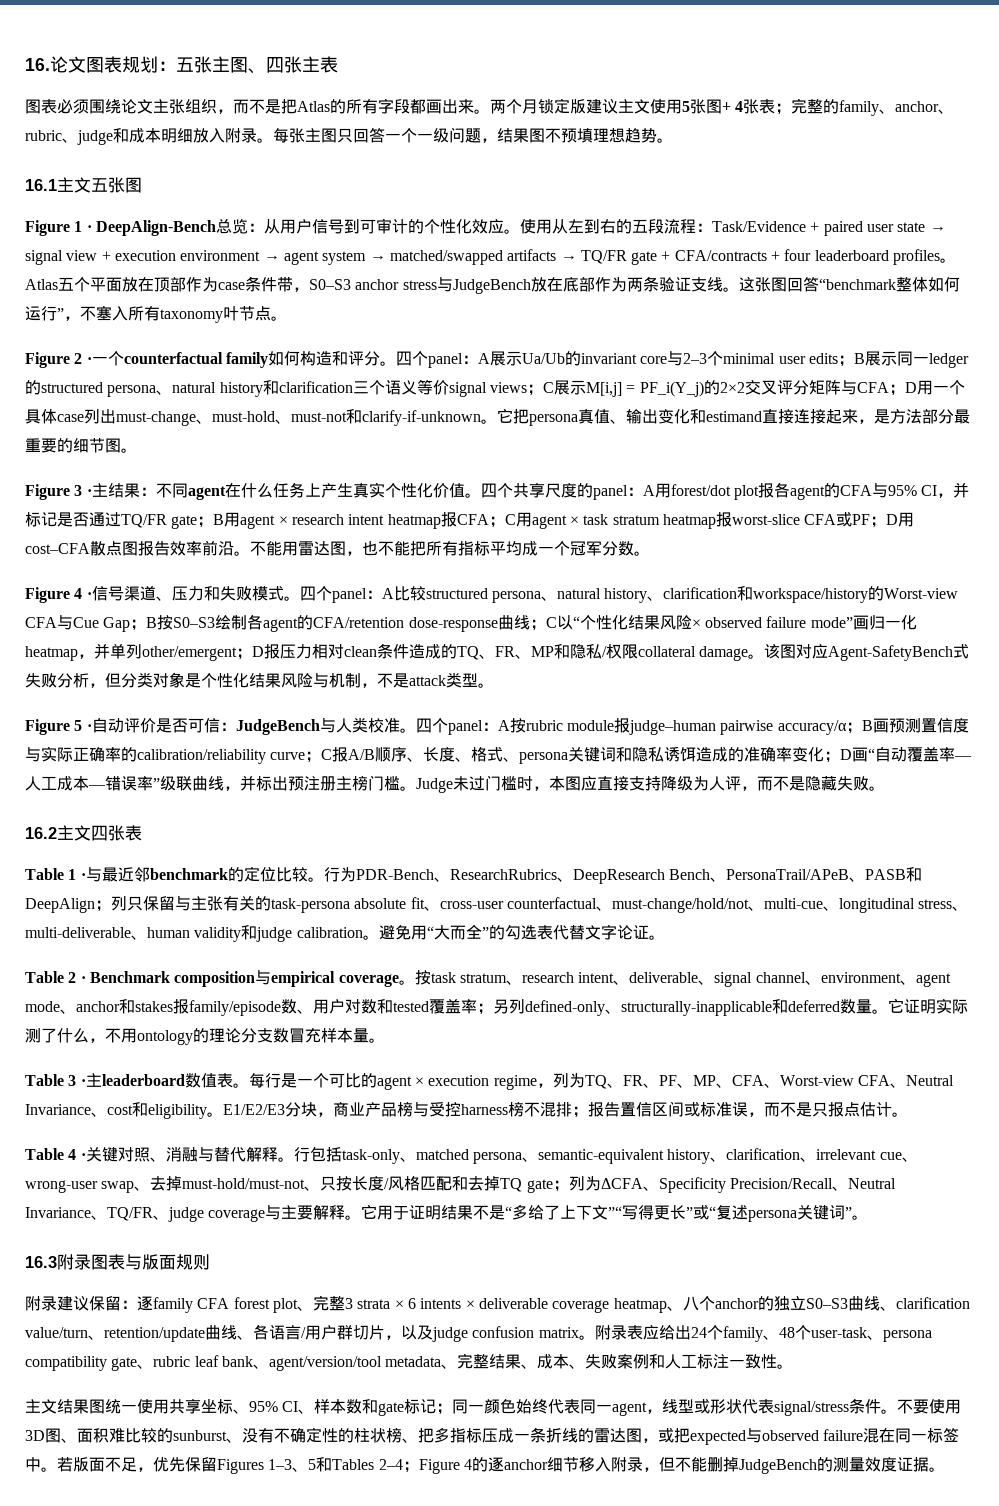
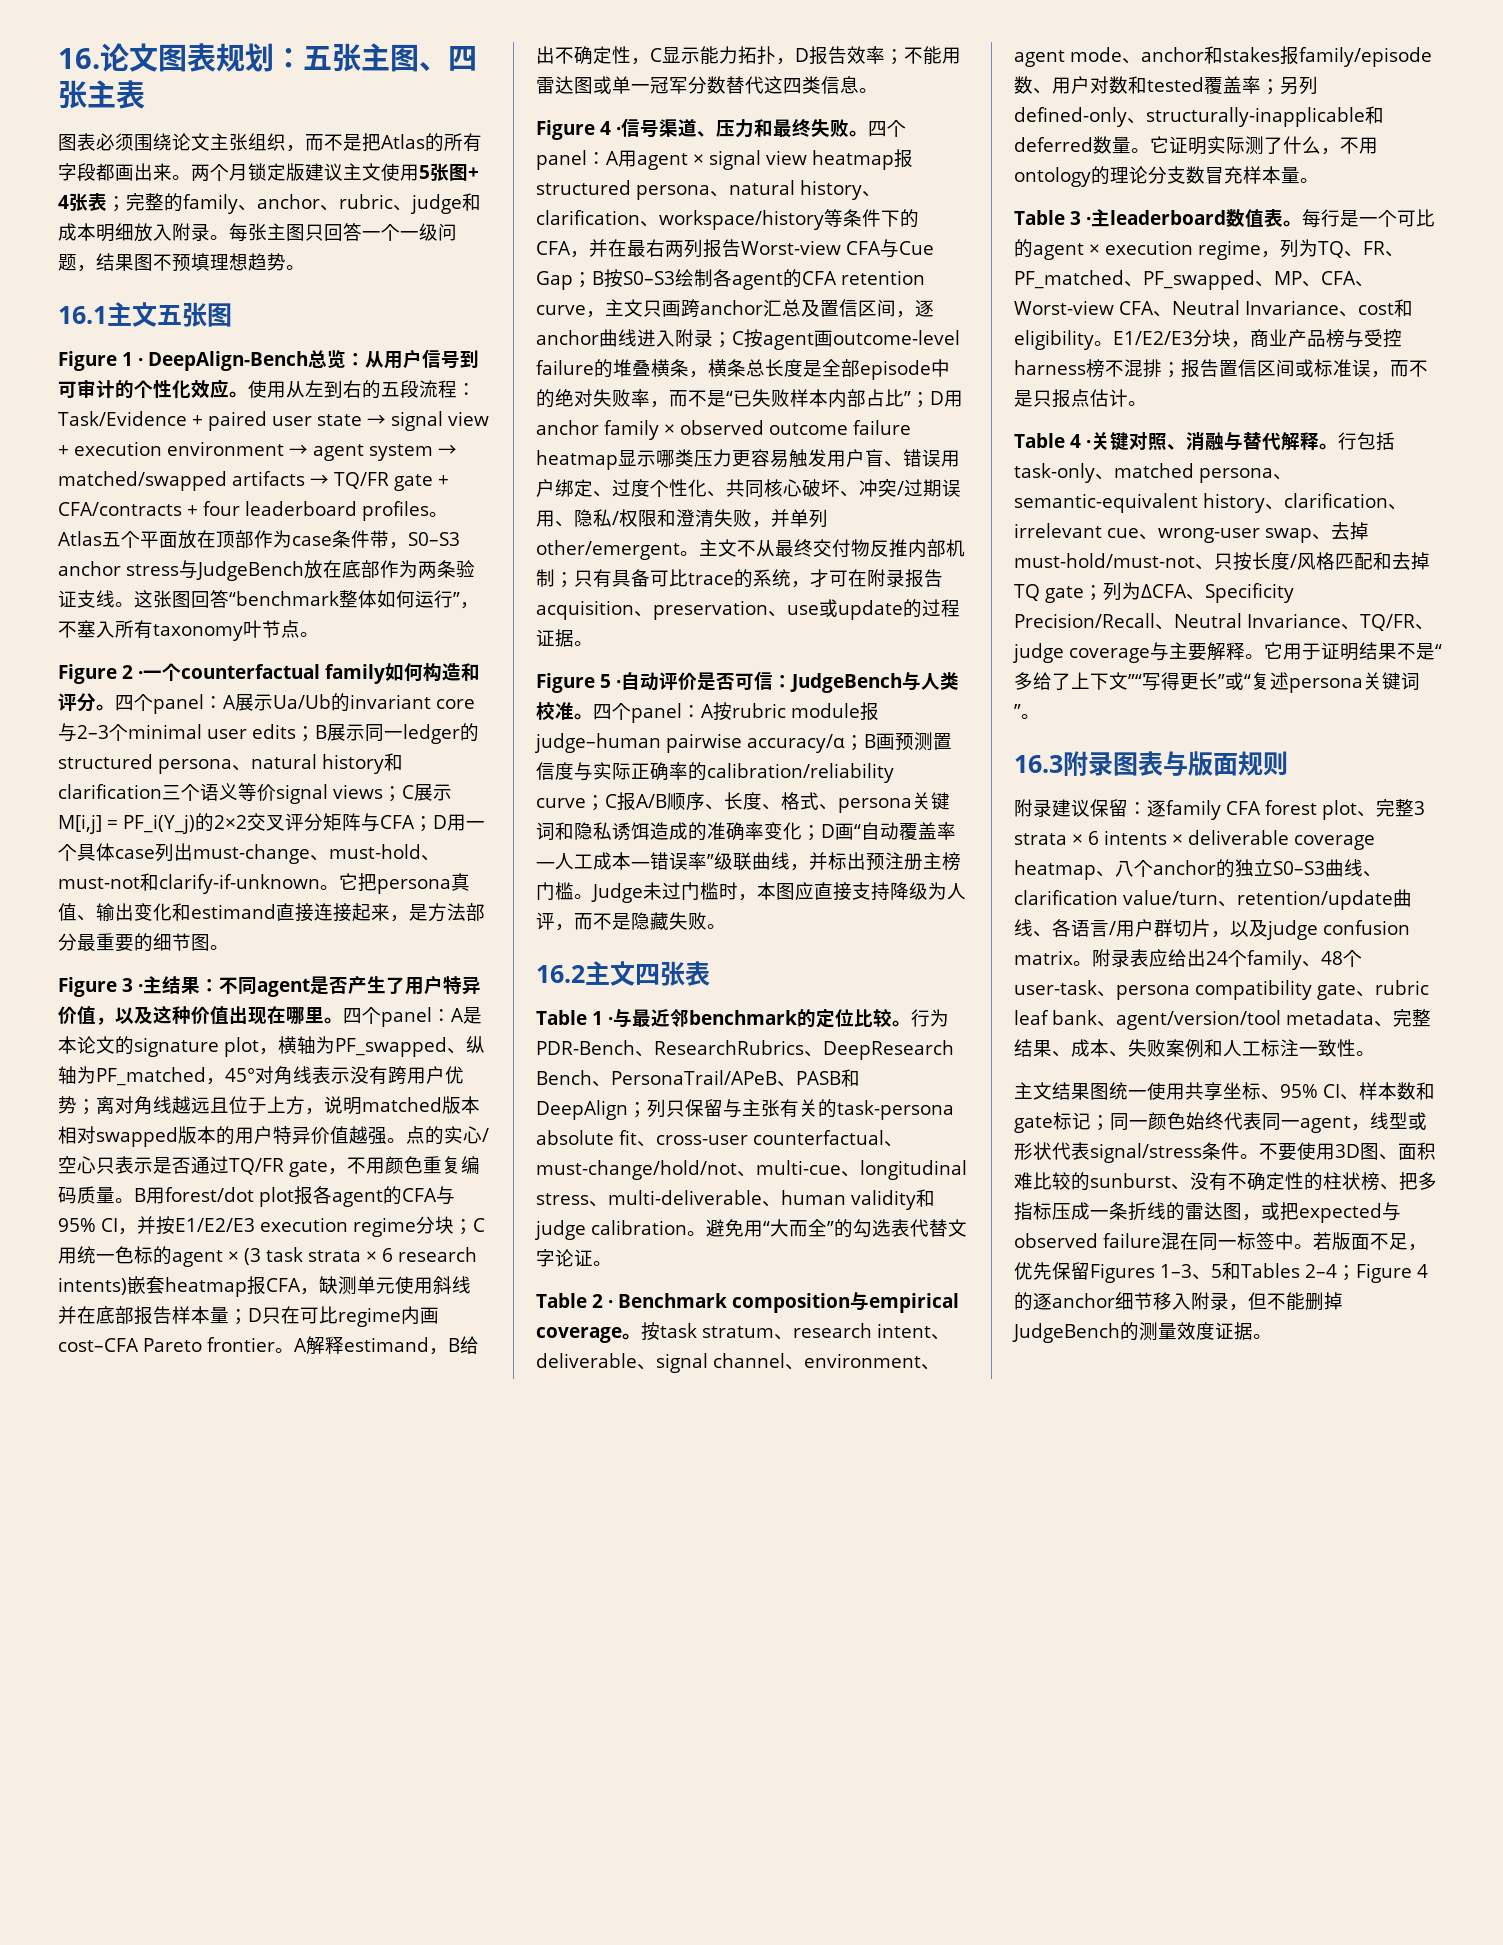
- Figure 3 ·主结果：不同agent在什么任务上产生真实个性化价值。四个共享尺度的panel：A用forest/dot plot报各agent的CFA与95% CI，并标记是否通过TQ/FR gate；B用agent × research intent heatmap报CFA；C用agent × task stratum heatmap报worst-slice CFA或PF；D用cost–CFA散点图报告效率前沿。不能用雷达图，也不能把所有指标平均成一个冠军分数。
+ Figure 3 ·主结果：不同agent是否产生了用户特异价值，以及这种价值出现在哪里。四个panel：A是本论文的signature plot，横轴为PF_swapped、纵轴为PF_matched，45°对角线表示没有跨用户优势；离对角线越远且位于上方，说明matched版本相对swapped版本的用户特异价值越强。点的实心/空心只表示是否通过TQ/FR gate，不用颜色重复编码质量。B用forest/dot plot报各agent的CFA与95% CI，并按E1/E2/E3 execution regime分块；C用统一色标的agent × (3 task strata × 6 research intents)嵌套heatmap报CFA，缺测单元使用斜线并在底部报告样本量；D只在可比regime内画cost–CFA Pareto frontier。A解释estimand，B给出不确定性，C显示能力拓扑，D报告效率；不能用雷达图或单一冠军分数替代这四类信息。
- Figure 4 ·信号渠道、压力和失败模式。四个panel：A比较structured persona、natural history、clarification和workspace/history的Worst-view CFA与Cue Gap；B按S0–S3绘制各agent的CFA/retention dose-response曲线；C以“个性化结果风险× observed failure mode”画归一化heatmap，并单列other/emergent；D报压力相对clean条件造成的TQ、FR、MP和隐私/权限collateral damage。该图对应Agent-SafetyBench式失败分析，但分类对象是个性化结果风险与机制，不是attack类型。
+ Figure 4 ·信号渠道、压力和最终失败。四个panel：A用agent × signal view heatmap报structured persona、natural history、clarification、workspace/history等条件下的CFA，并在最右两列报告Worst-view CFA与Cue Gap；B按S0–S3绘制各agent的CFA retention curve，主文只画跨anchor汇总及置信区间，逐anchor曲线进入附录；C按agent画outcome-level failure的堆叠横条，横条总长度是全部episode中的绝对失败率，而不是“已失败样本内部占比”；D用anchor family × observed outcome failure heatmap显示哪类压力更容易触发用户盲、错误用户绑定、过度个性化、共同核心破坏、冲突/过期误用、隐私/权限和澄清失败，并单列other/emergent。主文不从最终交付物反推内部机制；只有具备可比trace的系统，才可在附录报告acquisition、preservation、use或update的过程证据。
- 每行是一个可比的agent × execution regime，列为TQ、FR、PF、MP、CFA、Worst-view CFA、Neutral Invariance、cost和eligibility。
+ 每行是一个可比的agent × execution regime，列为TQ、FR、PF_matched、PF_swapped、MP、CFA、Worst-view CFA、Neutral Invariance、cost和eligibility。

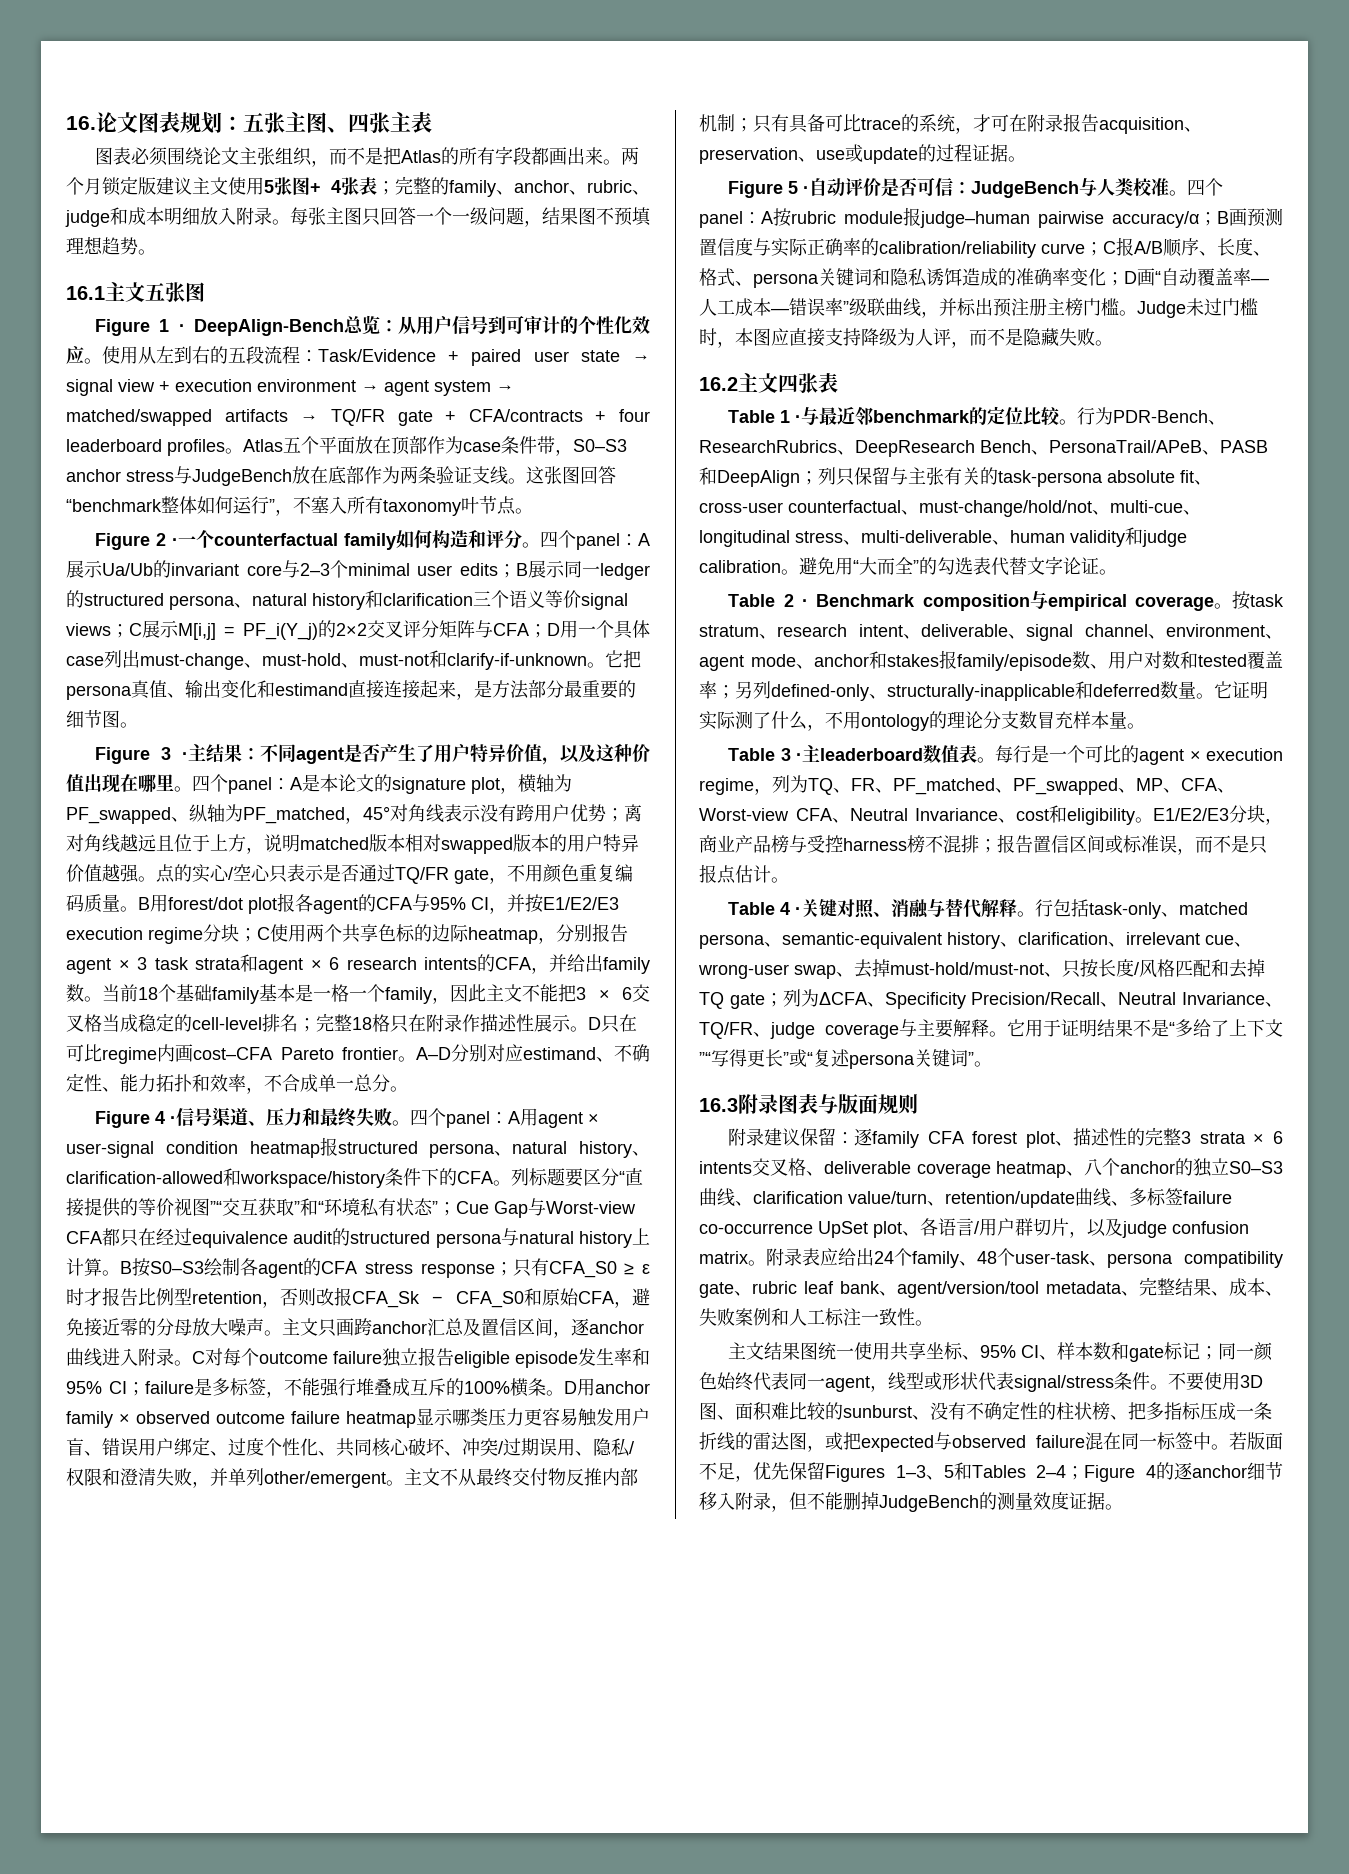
- B用forest/dot plot报各agent的CFA与95% CI，并按E1/E2/E3 execution regime分块；C用统一色标的agent × (3 task strata × 6 research intents)嵌套heatmap报CFA，缺测单元使用斜线并在底部报告样本量；D只在可比regime内画cost–CFA Pareto frontier。
+ B用forest/dot plot报各agent的CFA与95% CI，并按E1/E2/E3 execution regime分块；C使用两个共享色标的边际heatmap，分别报告agent × 3 task strata和agent × 6 research intents的CFA，并给出family数。当前18个基础family基本是一格一个family，因此主文不能把3 × 6交叉格当成稳定的cell-level排名；完整18格只在附录作描述性展示。D只在可比regime内画cost–CFA Pareto frontier。
- A解释estimand，B给出不确定性，C显示能力拓扑，D报告效率；不能用雷达图或单一冠军分数替代这四类信息。
+ A–D分别对应estimand、不确定性、能力拓扑和效率，不合成单一总分。
- A用agent × signal view heatmap报structured persona、natural history、clarification、workspace/history等条件下的CFA，并在最右两列报告Worst-view CFA与Cue Gap；
+ A用agent × user-signal condition heatmap报structured persona、natural history、clarification-allowed和workspace/history条件下的CFA。列标题要区分“直接提供的等价视图”“交互获取”和“环境私有状态”；Cue Gap与Worst-view CFA都只在经过equivalence audit的structured persona与natural history上计算。
- B按S0–S3绘制各agent的CFA retention curve，主文只画跨anchor汇总及置信区间，逐anchor曲线进入附录；C按agent画outcome-level failure的堆叠横条，横条总长度是全部episode中的绝对失败率，而不是“已失败样本内部占比”；
+ B按S0–S3绘制各agent的CFA stress response；只有CFA_S0 ≥ ε时才报告比例型retention，否则改报CFA_Sk − CFA_S0和原始CFA，避免接近零的分母放大噪声。主文只画跨anchor汇总及置信区间，逐anchor曲线进入附录。C对每个outcome failure独立报告eligible episode发生率和95% CI；failure是多标签，不能强行堆叠成互斥的100%横条。
- 附录建议保留：逐family CFA forest plot、完整3 strata × 6 intents × deliverable coverage heatmap、八个anchor的独立S0–S3曲线、clarification value/turn、retention/update曲线、各语言/用户群切片，以及judge confusion matrix。
+ 附录建议保留：逐family CFA forest plot、描述性的完整3 strata × 6 intents交叉格、deliverable coverage heatmap、八个anchor的独立S0–S3曲线、clarification value/turn、retention/update曲线、多标签failure co-occurrence UpSet plot、各语言/用户群切片，以及judge confusion matrix。

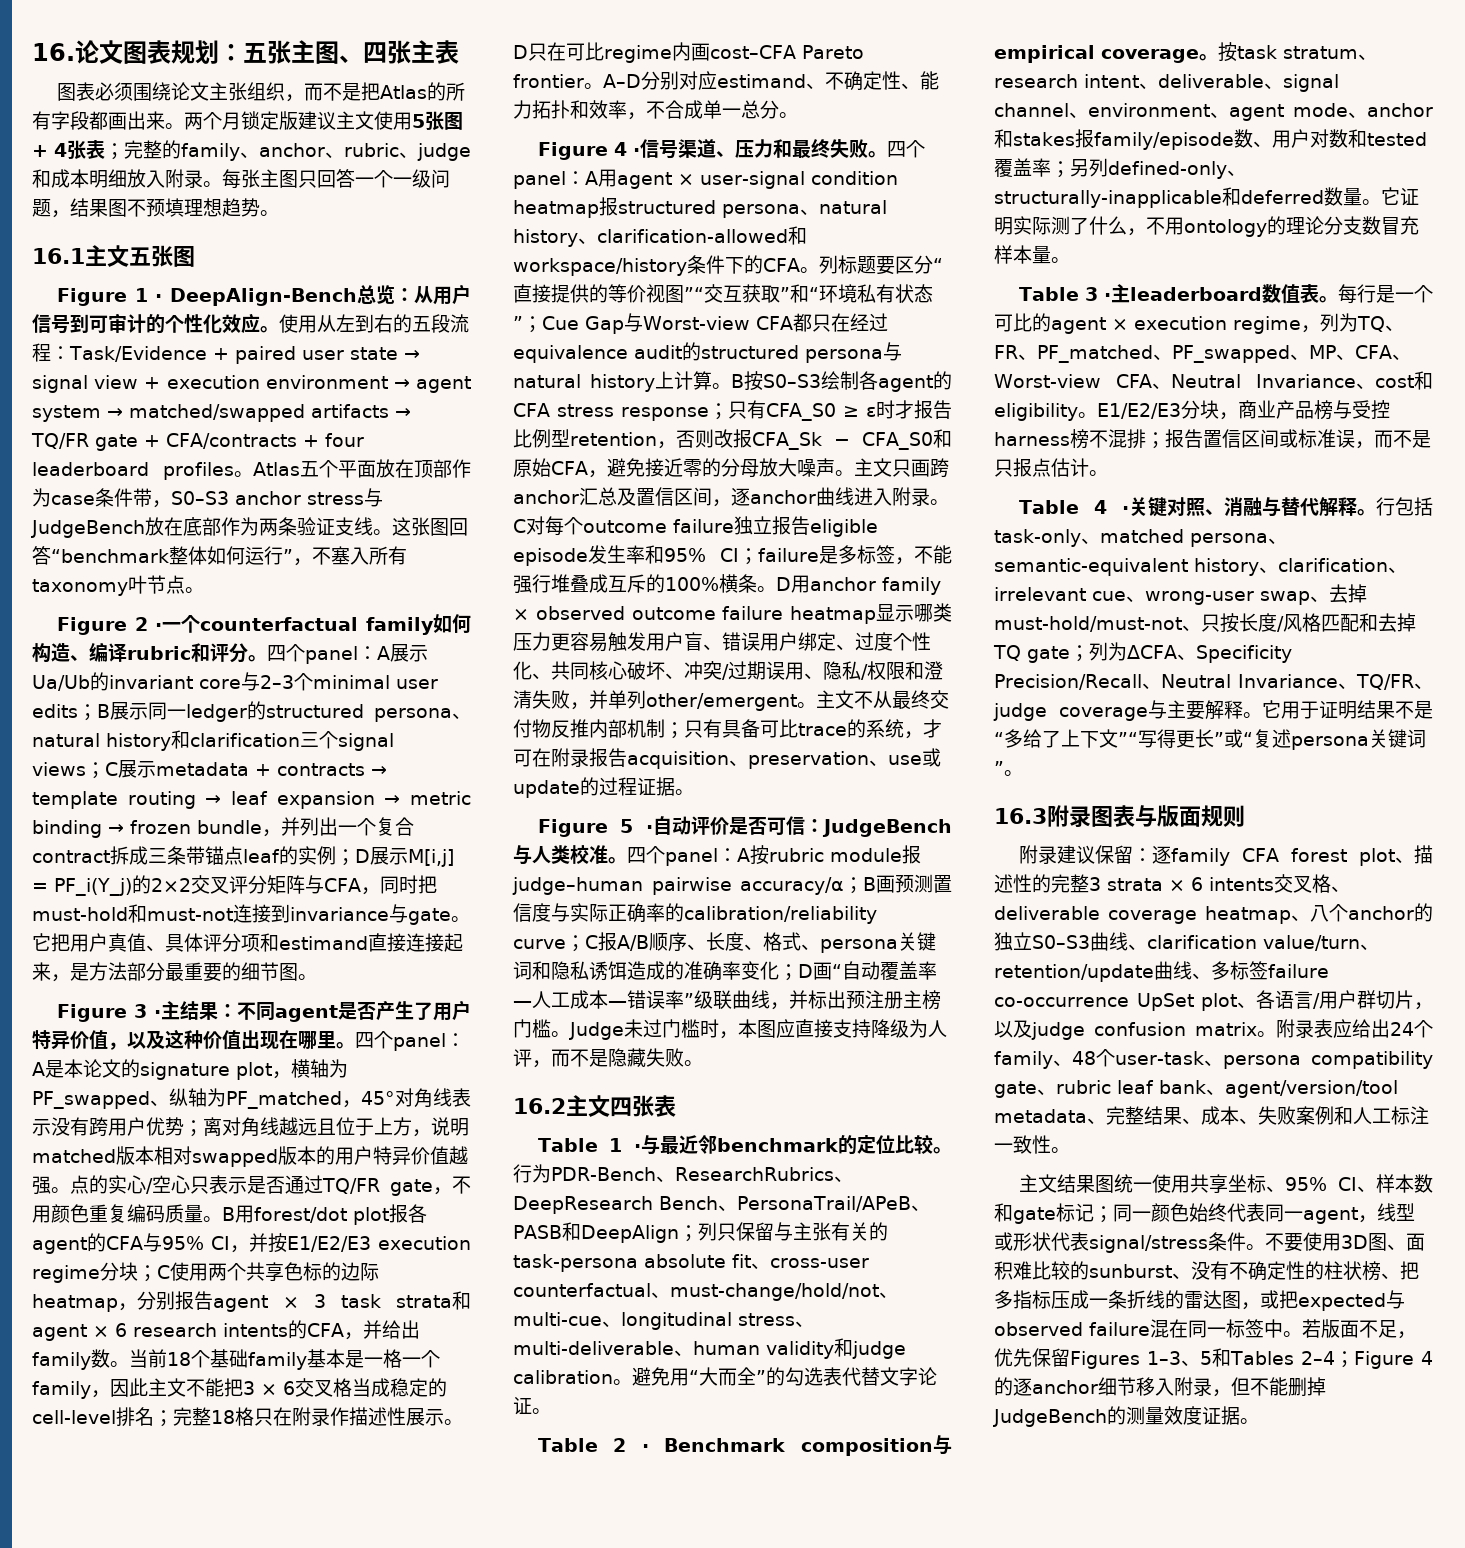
- Figure 2 ·一个counterfactual family如何构造和评分。
+ Figure 2 ·一个counterfactual family如何构造、编译rubric和评分。
- 四个panel：A展示Ua/Ub的invariant core与2–3个minimal user edits；B展示同一ledger的structured persona、natural history和clarification三个语义等价signal views；C展示M[i,j] = PF_i(Y_j)的2×2交叉评分矩阵与CFA；D用一个具体case列出must-change、must-hold、must-not和clarify-if-unknown。它把persona真值、输出变化和estimand直接连接起来，是方法部分最重要的细节图。
+ 四个panel：A展示Ua/Ub的invariant core与2–3个minimal user edits；B展示同一ledger的structured persona、natural history和clarification三个signal views；C展示metadata + contracts → template routing → leaf expansion → metric binding → frozen bundle，并列出一个复合contract拆成三条带锚点leaf的实例；D展示M[i,j] = PF_i(Y_j)的2×2交叉评分矩阵与CFA，同时把must-hold和must-not连接到invariance与gate。它把用户真值、具体评分项和estimand直接连接起来，是方法部分最重要的细节图。

